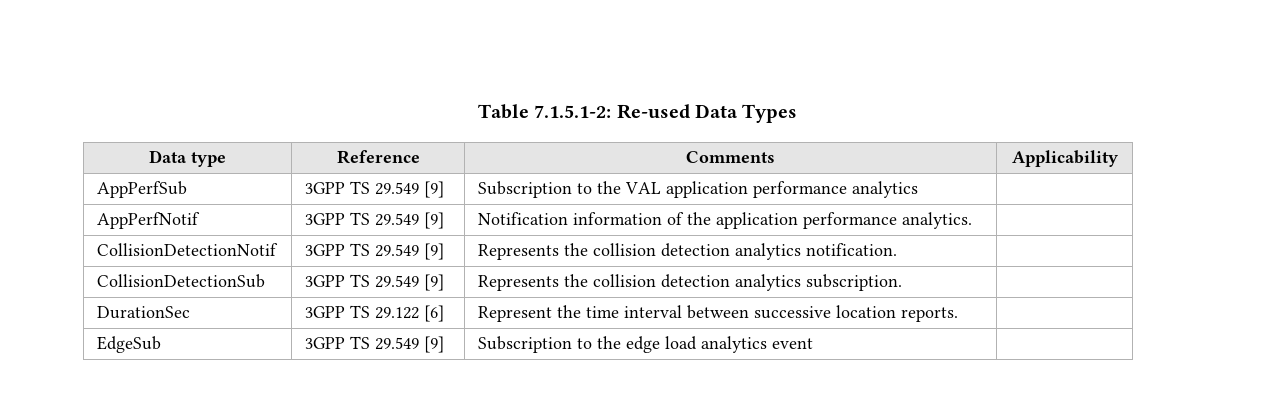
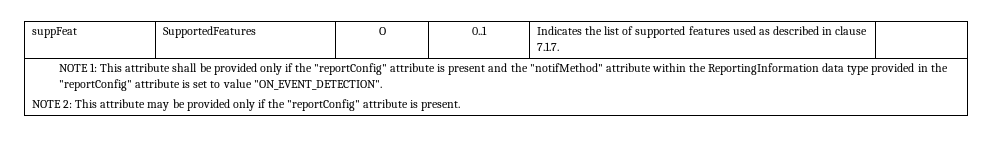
- Table 7.1.5.1-2: Re-used Data Types
- Data type | Reference | Comments | Applicability
- AppPerfSub | 3GPP TS 29.549 [9] | Subscription to the VAL application performance analytics |
- AppPerfNotif | 3GPP TS 29.549 [9] | Notification information of the application performance analytics. |
- CollisionDetectionNotif | 3GPP TS 29.549 [9] | Represents the collision detection analytics notification. |
- CollisionDetectionSub | 3GPP TS 29.549 [9] | Represents the collision detection analytics subscription. |
- DurationSec | 3GPP TS 29.122 [6] | Represent the time interval between successive location reports. |
- EdgeSub | 3GPP TS 29.549 [9] | Subscription to the edge load analytics event |
+ suppFeat | SupportedFeatures | O | 0..1 | Indicates the list of supported features used as described in clause 7.1.7. |
+ NOTE 1: This attribute shall be provided only if the "reportConfig" attribute is present and the "notifMethod" attribute within the ReportingInformation data type provided in the "reportConfig" attribute is set to value "ON_EVENT_DETECTION".
+ NOTE 2: This attribute may be provided only if the "reportConfig" attribute is present.

